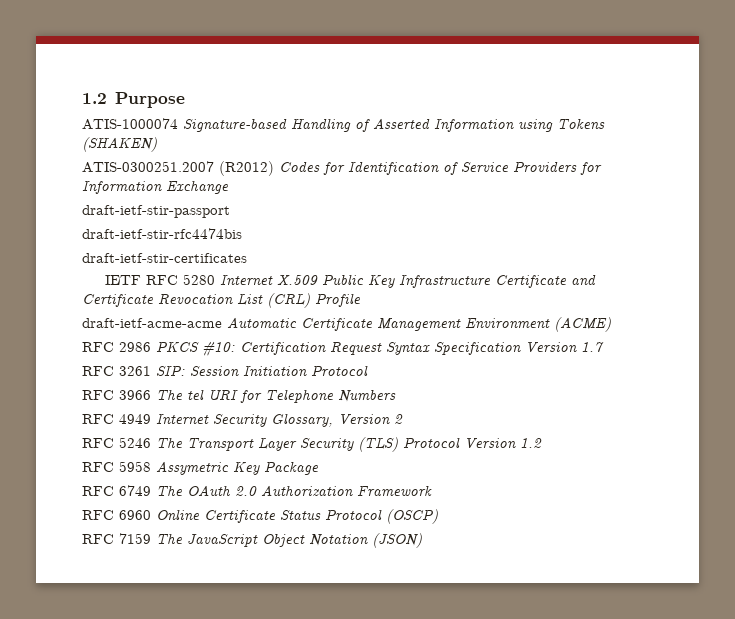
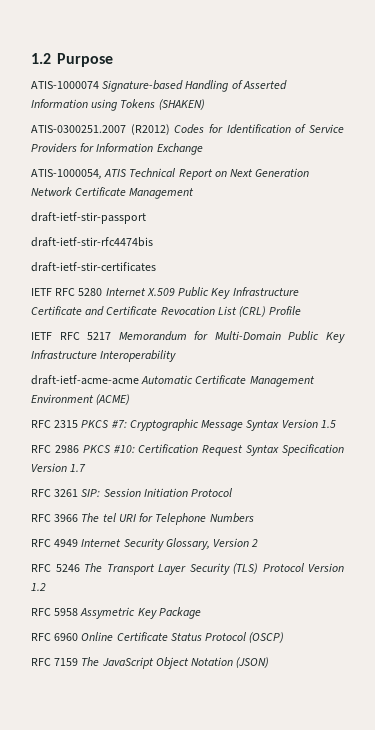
+ ATIS-1000054, ATIS Technical Report on Next Generation Network Certificate Management
+ IETF RFC 5217 Memorandum for Multi-Domain Public Key Infrastructure Interoperability
+ RFC 2315 PKCS #7: Cryptographic Message Syntax Version 1.5
- RFC 6749 The OAuth 2.0 Authorization Framework

